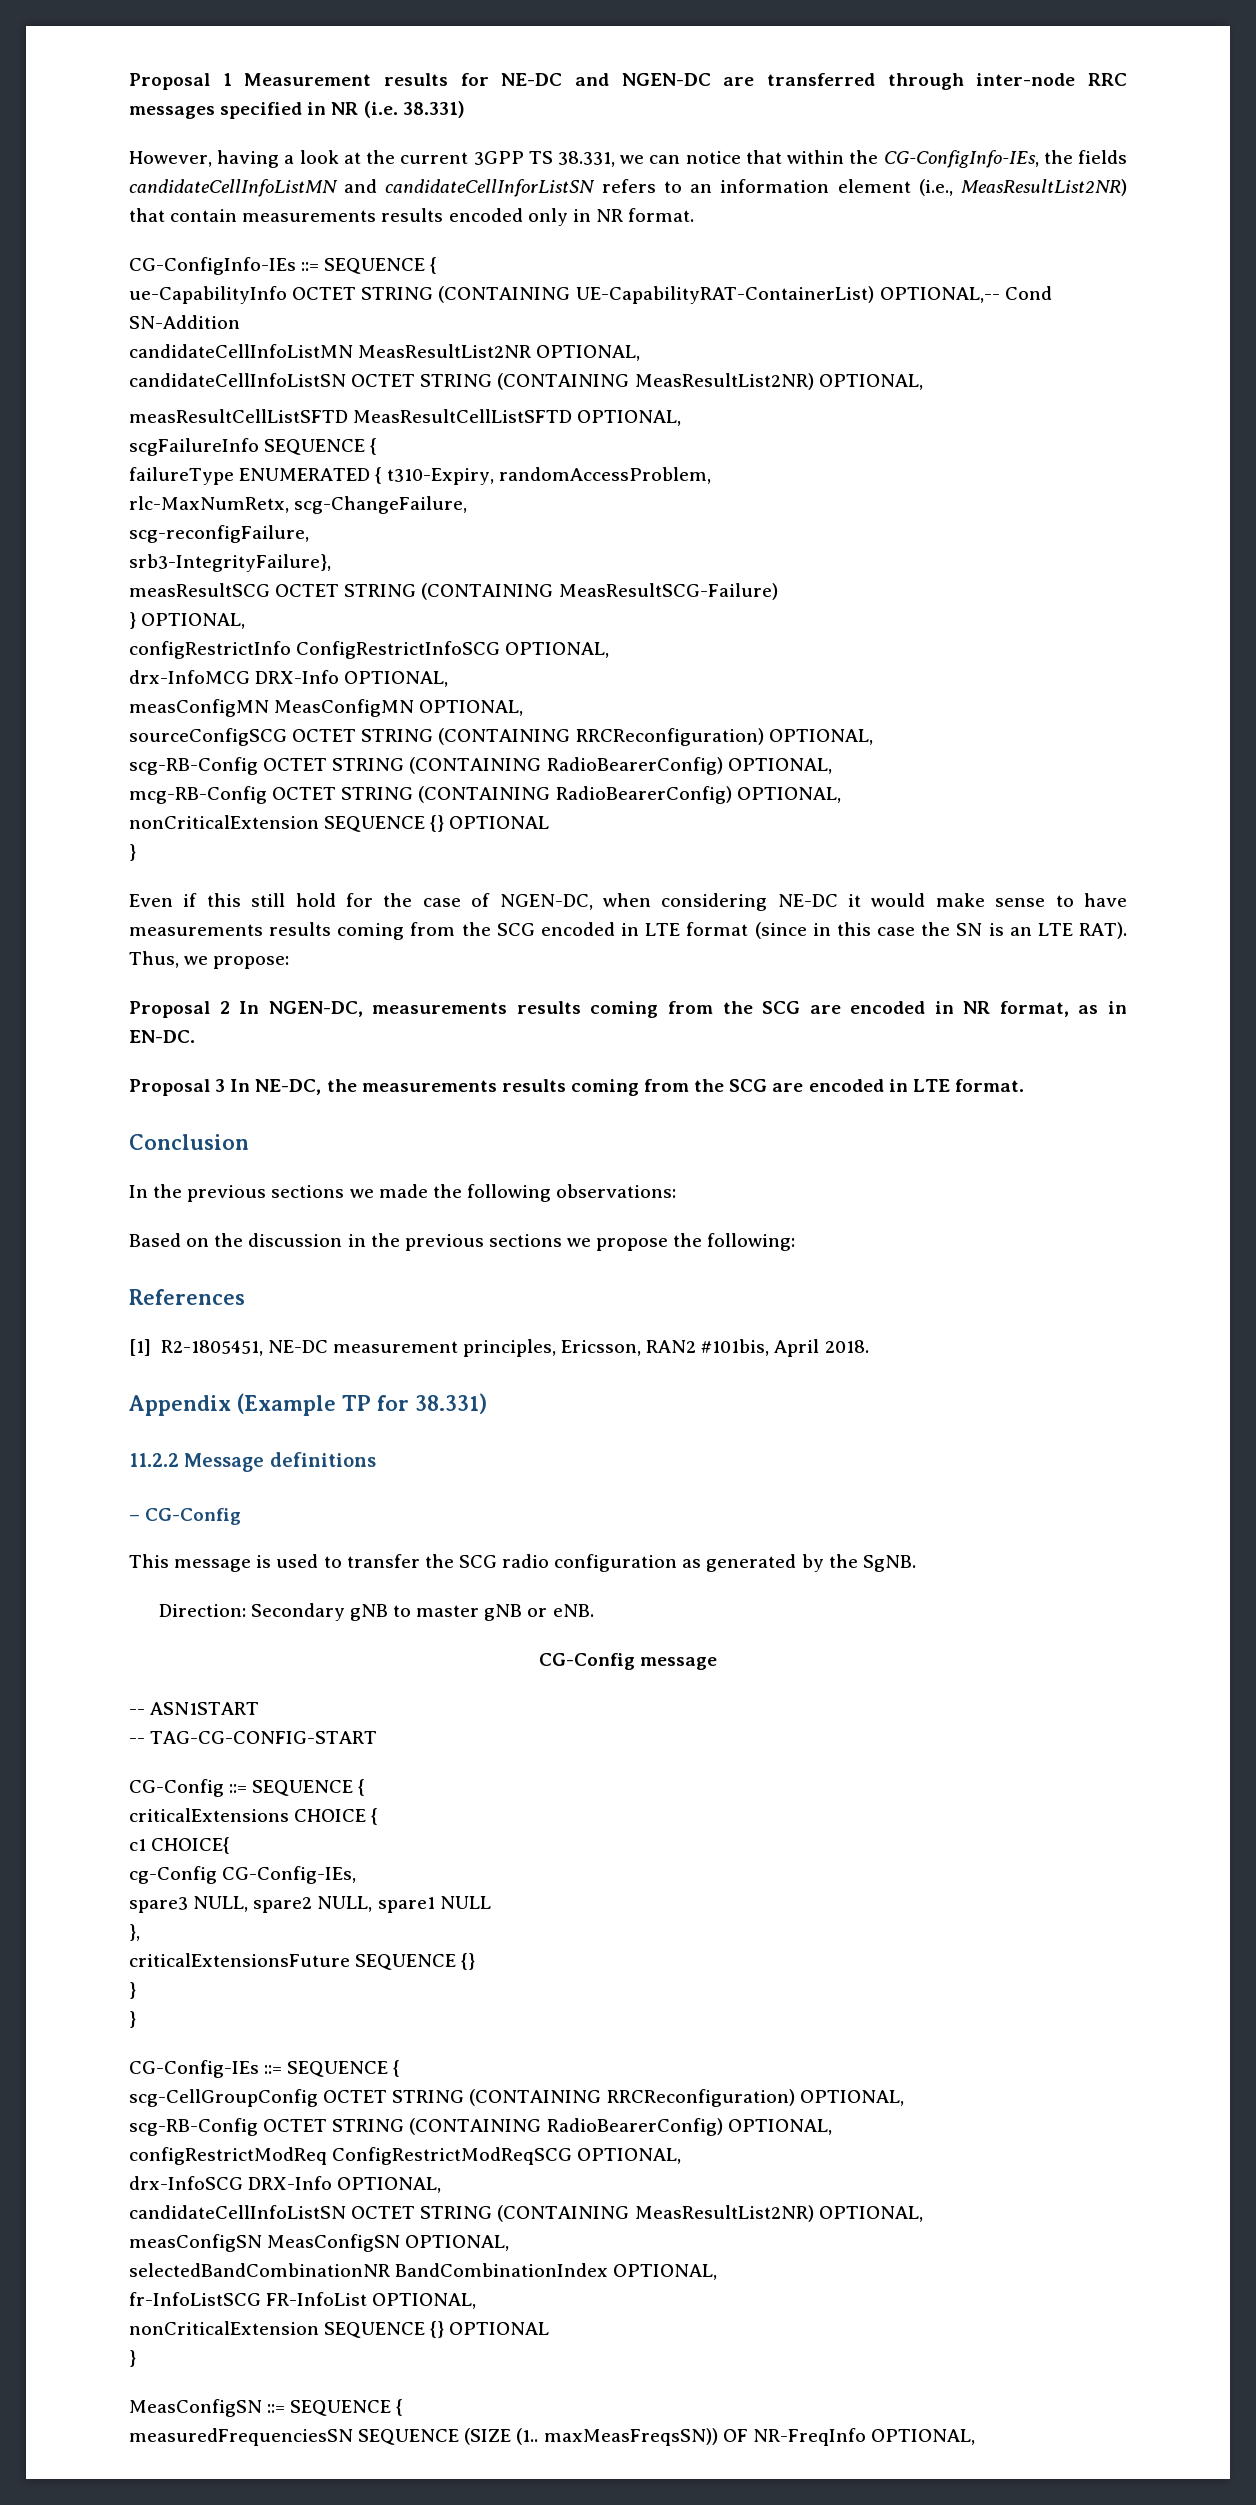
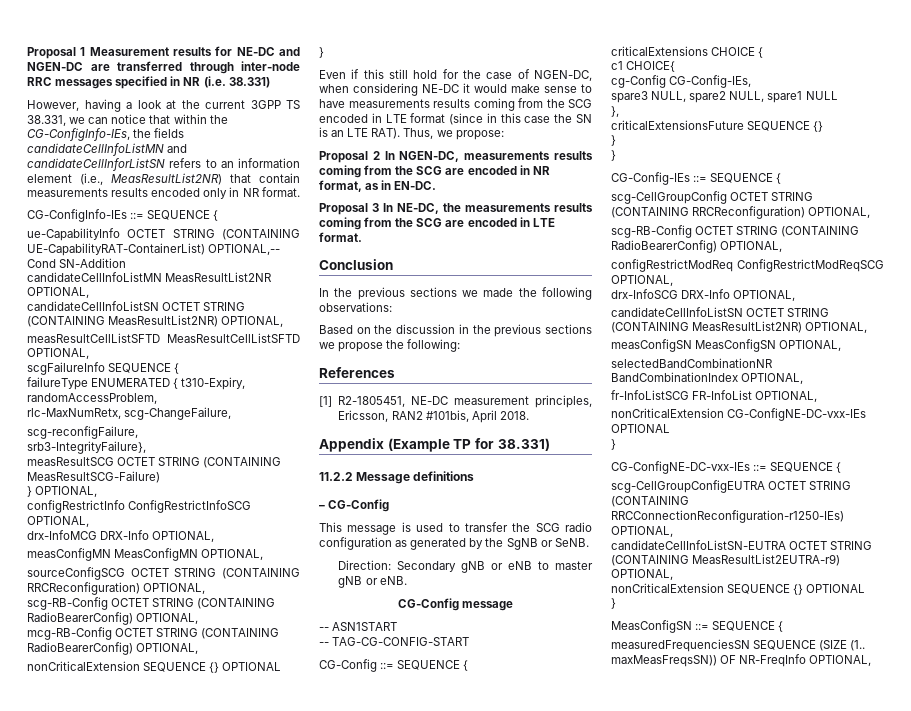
- This message is used to transfer the SCG radio configuration as generated by the SgNB.
+ This message is used to transfer the SCG radio configuration as generated by the SgNB or SeNB.
- Direction: Secondary gNB to master gNB or eNB.
+ Direction: Secondary gNB or eNB to master gNB or eNB.
+ nonCriticalExtension CG-ConfigNE-DC-vxx-IEs OPTIONAL
+ }
+ CG-ConfigNE-DC-vxx-IEs ::= SEQUENCE {
+ scg-CellGroupConfigEUTRA OCTET STRING (CONTAINING RRCConnectionReconfiguration-r1250-IEs) OPTIONAL,
+ candidateCellInfoListSN-EUTRA OCTET STRING (CONTAINING MeasResultList2EUTRA-r9) OPTIONAL,

